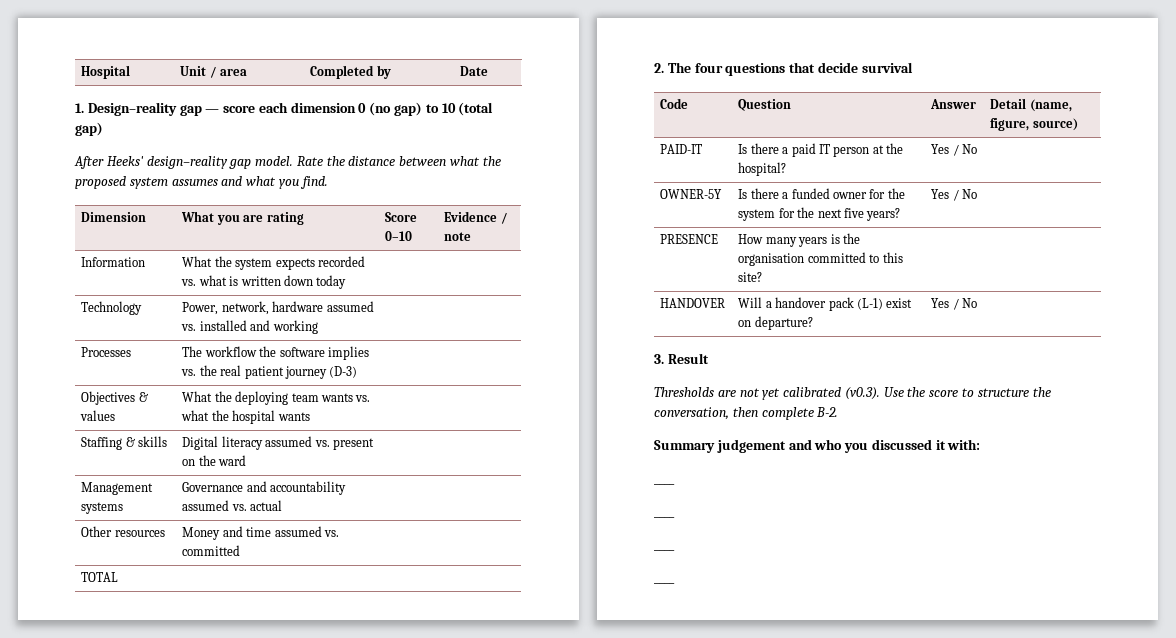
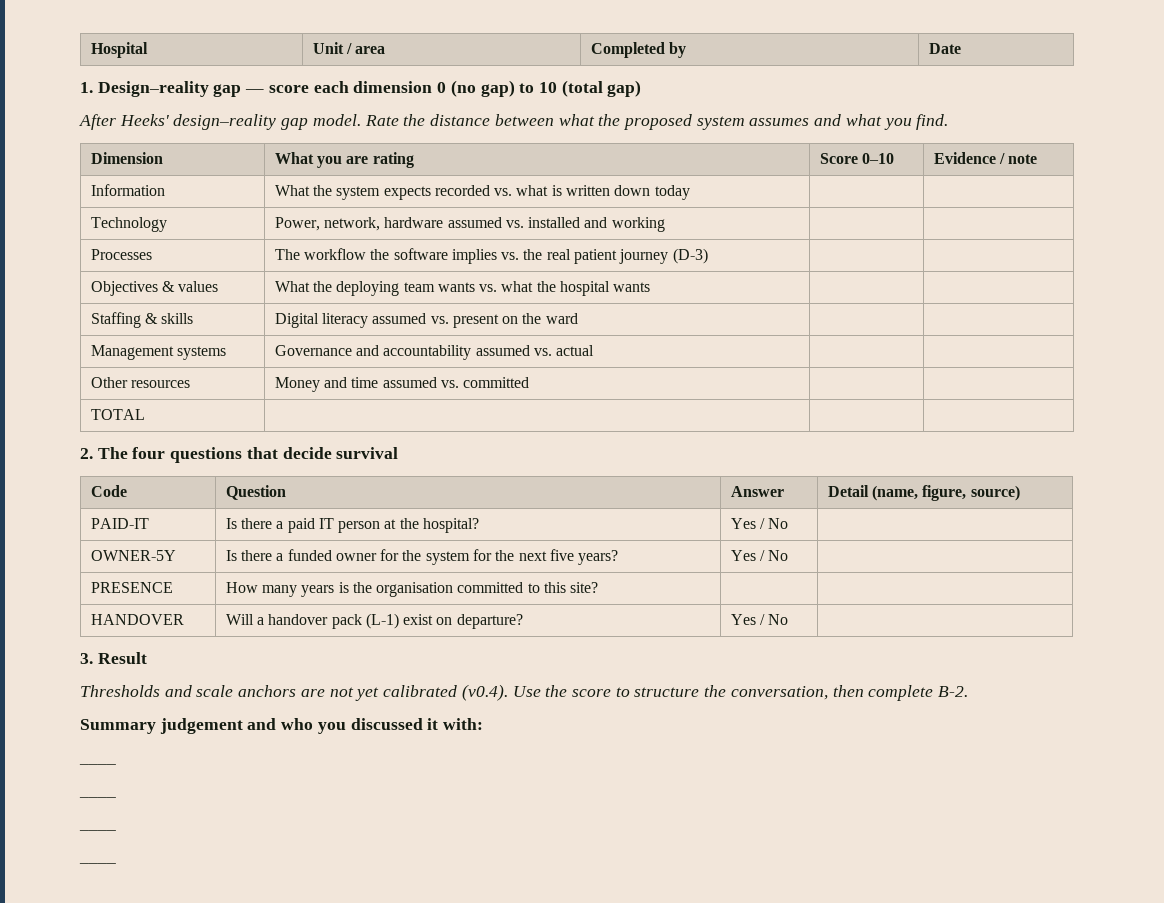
- Thresholds are not yet calibrated (v0.3). Use the score to structure the conversation, then complete B-2.
+ Thresholds and scale anchors are not yet calibrated (v0.4). Use the score to structure the conversation, then complete B-2.

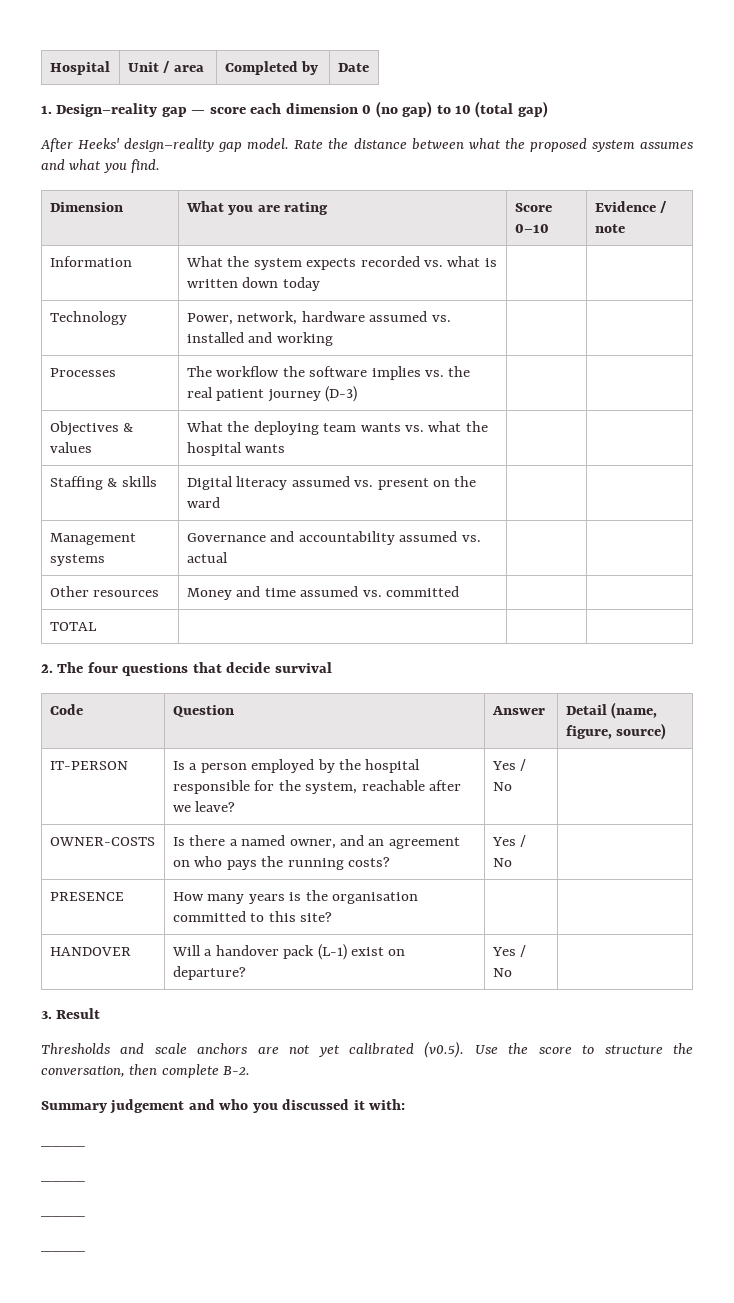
- PAID-IT | Is there a paid IT person at the hospital? | Yes / No |
- OWNER-5Y | Is there a funded owner for the system for the next five years? | Yes / No |
+ IT-PERSON | Is a person employed by the hospital responsible for the system, reachable after we leave? | Yes / No |
+ OWNER-COSTS | Is there a named owner, and an agreement on who pays the running costs? | Yes / No |
- Thresholds and scale anchors are not yet calibrated (v0.4). Use the score to structure the conversation, then complete B-2.
+ Thresholds and scale anchors are not yet calibrated (v0.5). Use the score to structure the conversation, then complete B-2.

